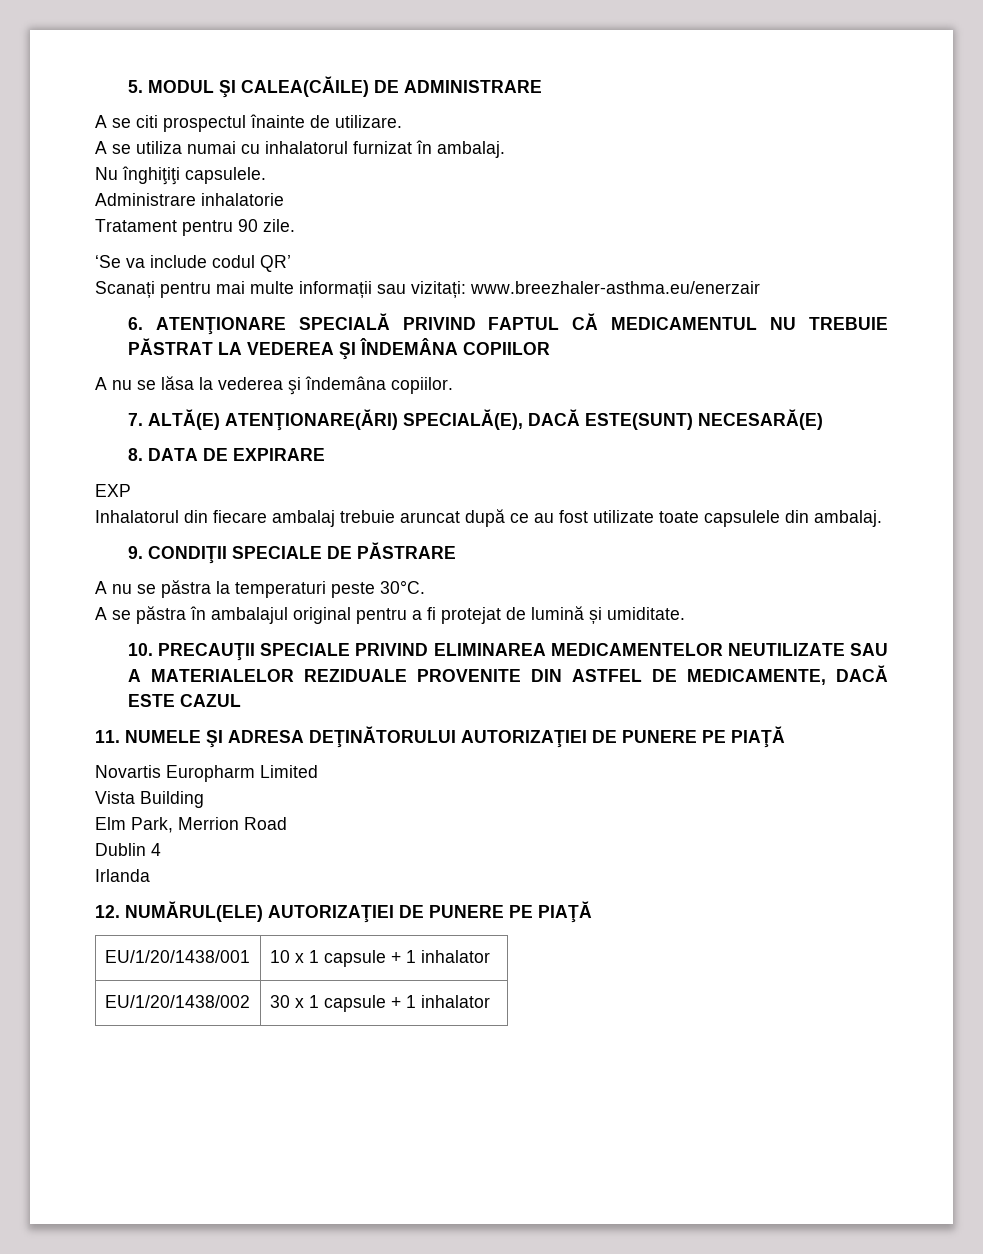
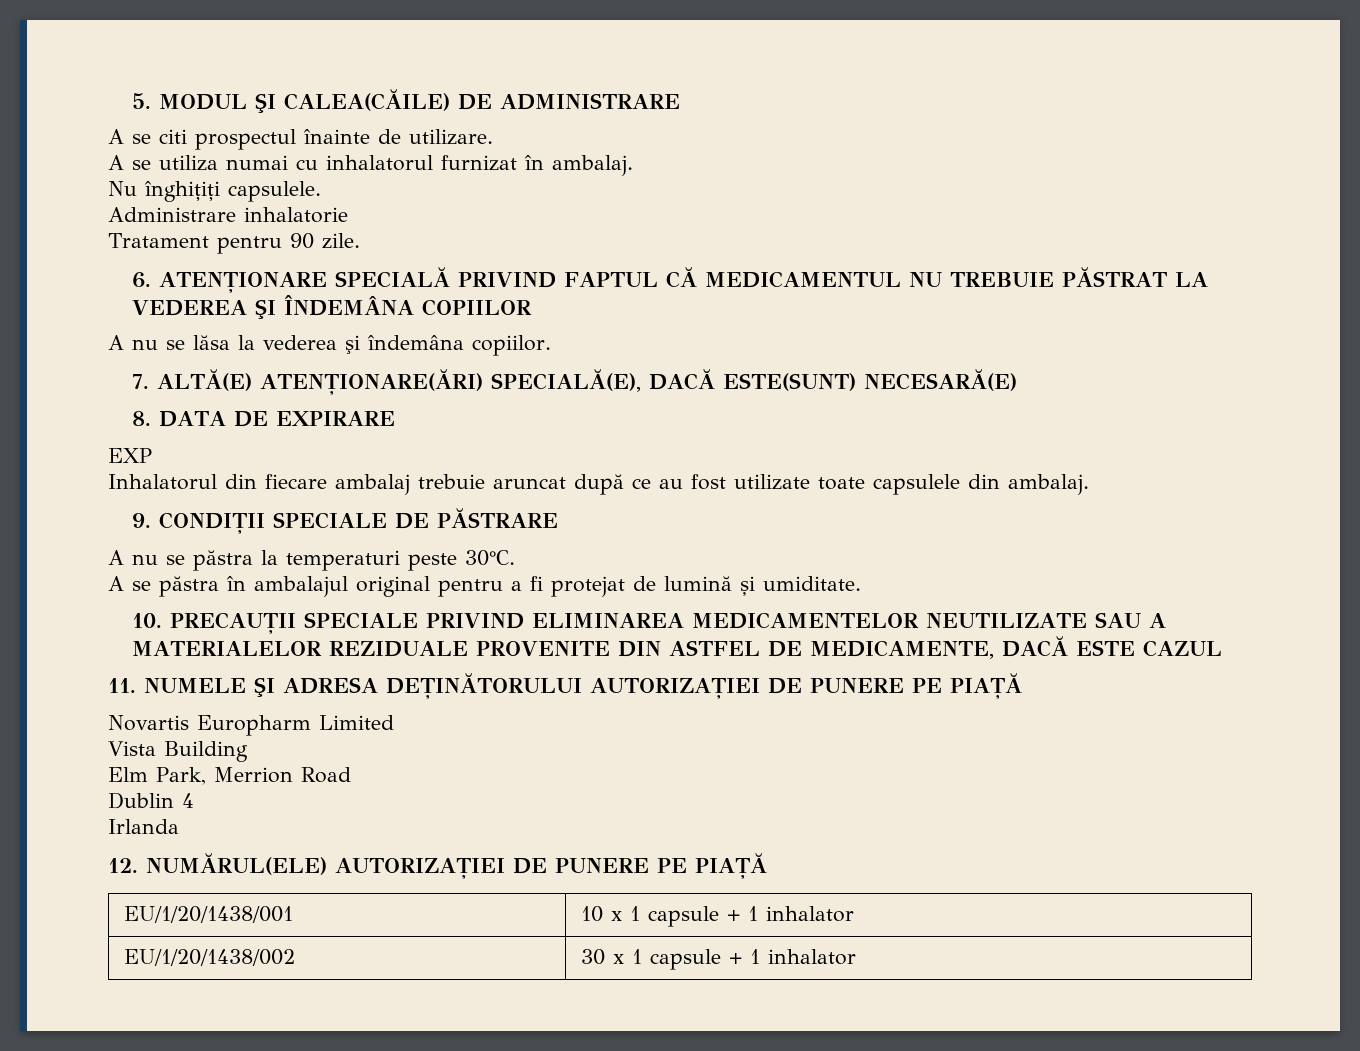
- ‘Se va include codul QR’
- Scanați pentru mai multe informații sau vizitați: www.breezhaler-asthma.eu/enerzair

